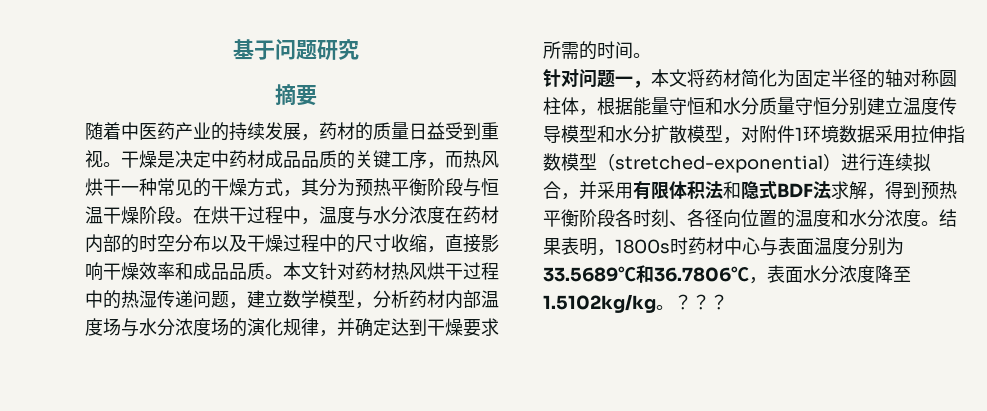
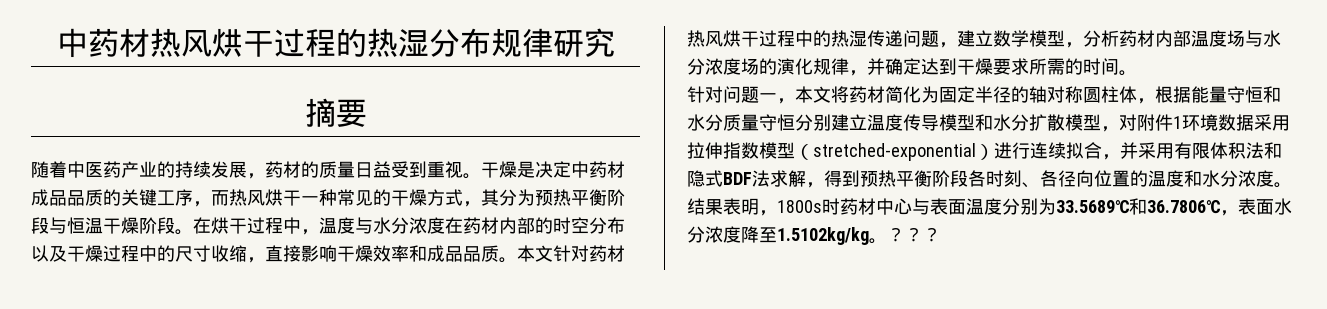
- 基于问题研究
+ 中药材热风烘干过程的热湿分布规律研究

